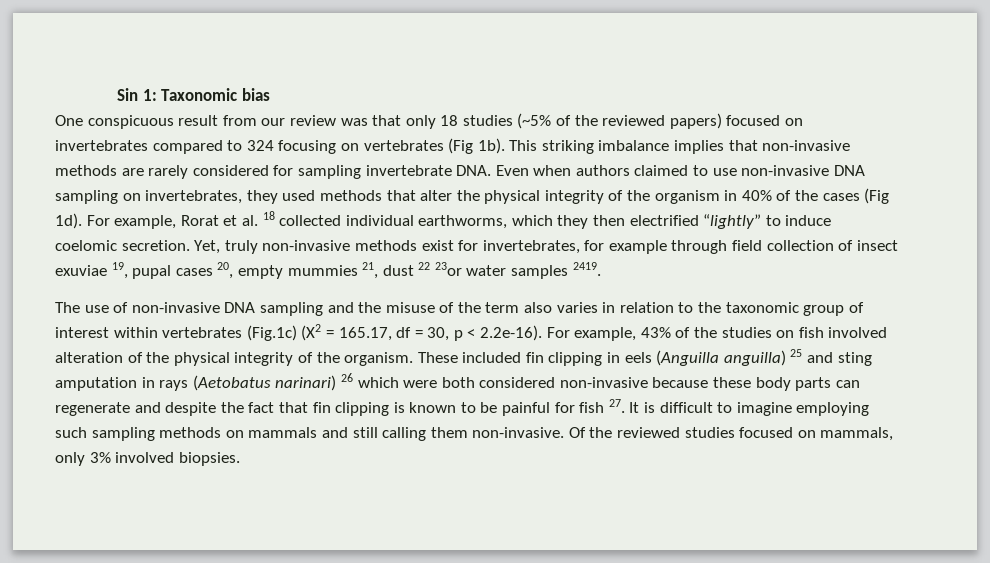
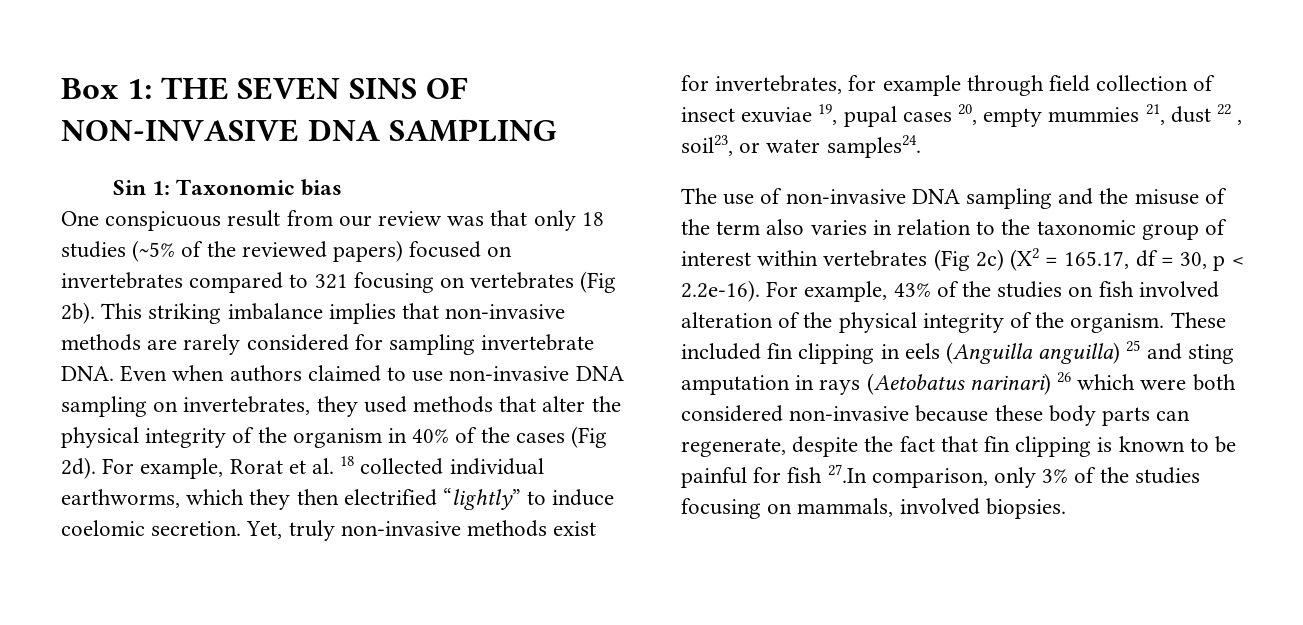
+ Box 1: THE SEVEN SINS OF NON-INVASIVE DNA SAMPLING
- One conspicuous result from our review was that only 18 studies (~5% of the reviewed papers) focused on invertebrates compared to 324 focusing on vertebrates (Fig 1b).
+ One conspicuous result from our review was that only 18 studies (~5% of the reviewed papers) focused on invertebrates compared to 321 focusing on vertebrates (Fig 2b).
- This striking imbalance implies that non-invasive methods are rarely considered for sampling invertebrate DNA. Even when authors claimed to use non-invasive DNA sampling on invertebrates, they used methods that alter the physical integrity of the organism in 40% of the cases (Fig 1d).
+ This striking imbalance implies that non-invasive methods are rarely considered for sampling invertebrate DNA. Even when authors claimed to use non-invasive DNA sampling on invertebrates, they used methods that alter the physical integrity of the organism in 40% of the cases (Fig 2d).
- Yet, truly non-invasive methods exist for invertebrates, for example through field collection of insect exuviae 19, pupal cases 20, empty mummies 21, dust 22 23or water samples 2419.
+ Yet, truly non-invasive methods exist for invertebrates, for example through field collection of insect exuviae 19, pupal cases 20, empty mummies 21, dust 22 , soil23, or water samples24.
- The use of non-invasive DNA sampling and the misuse of the term also varies in relation to the taxonomic group of interest within vertebrates (Fig.1c) (X2 = 165.17, df = 30, p < 2.2e-16). For example, 43% of the studies on fish involved alteration of the physical integrity of the organism.
+ The use of non-invasive DNA sampling and the misuse of the term also varies in relation to the taxonomic group of interest within vertebrates (Fig 2c) (X2 = 165.17, df = 30, p < 2.2e-16). For example, 43% of the studies on fish involved alteration of the physical integrity of the organism.
- These included fin clipping in eels (Anguilla anguilla) 25 and sting amputation in rays (Aetobatus narinari) 26 which were both considered non-invasive because these body parts can regenerate and despite the fact that fin clipping is known to be painful for fish 27. It is difficult to imagine employing such sampling methods on mammals and still calling them non-invasive. Of the reviewed studies focused on mammals, only 3% involved biopsies.
+ These included fin clipping in eels (Anguilla anguilla) 25 and sting amputation in rays (Aetobatus narinari) 26 which were both considered non-invasive because these body parts can regenerate, despite the fact that fin clipping is known to be painful for fish 27.In comparison, only 3% of the studies focusing on mammals, involved biopsies.

